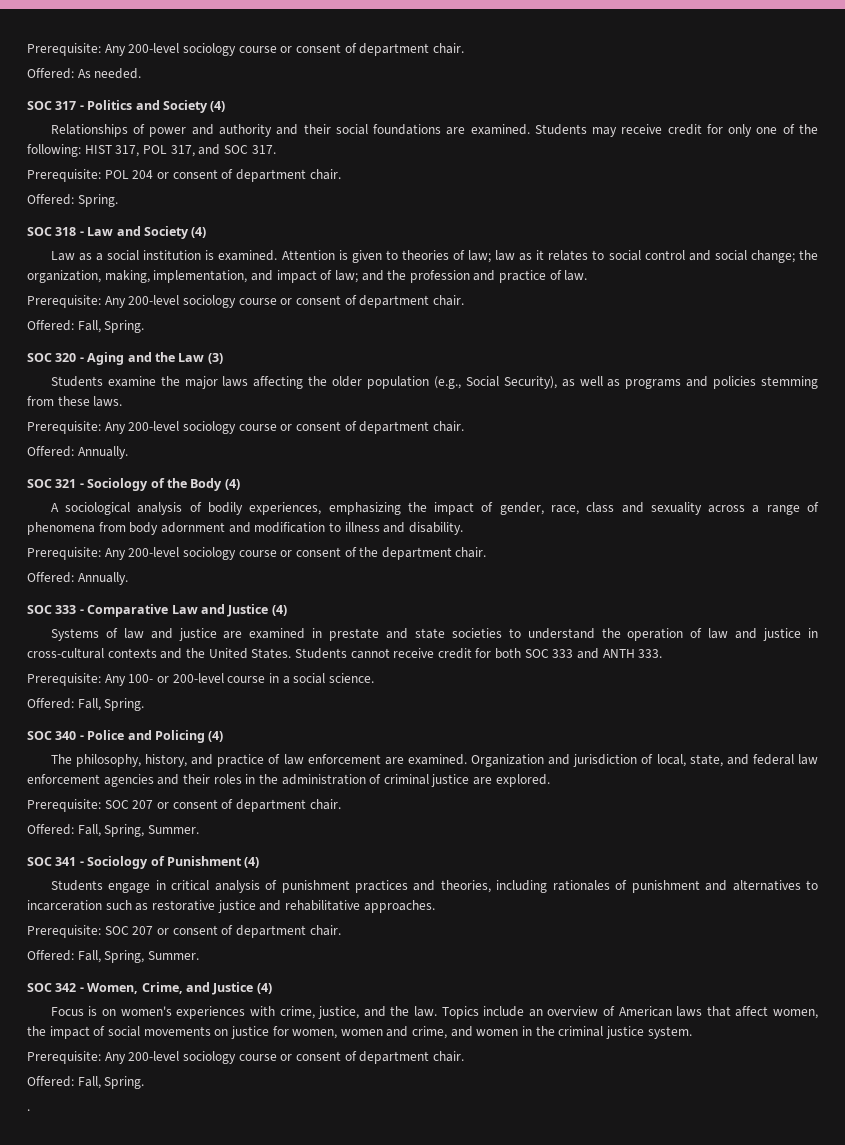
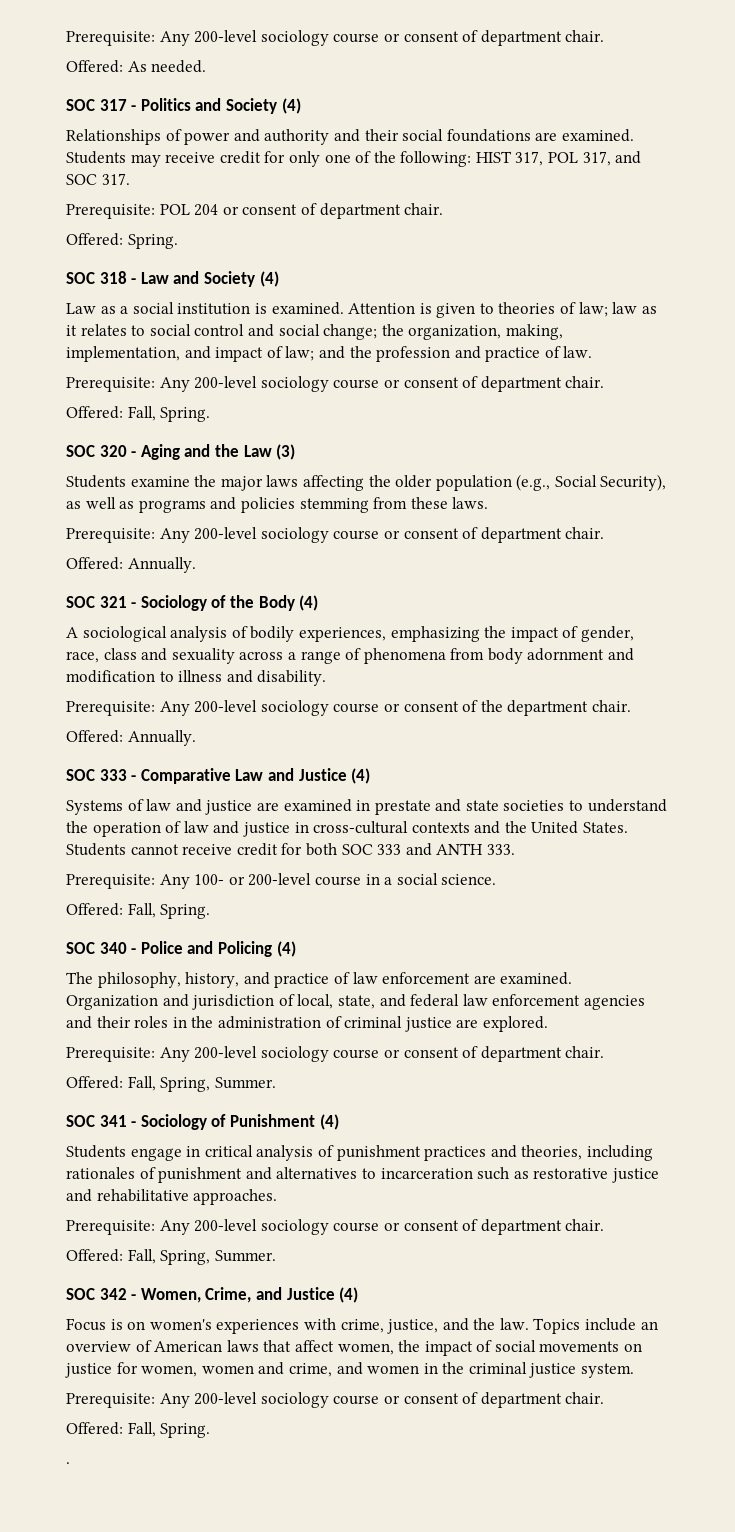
  Organization and jurisdiction of local, state, and federal law enforcement agencies and their roles in the administration of criminal justice are explored.
- Prerequisite: SOC 207 or consent of department chair.
+ Prerequisite: Any 200-level sociology course or consent of department chair.
  Students engage in critical analysis of punishment practices and theories, including rationales of punishment and alternatives to incarceration such as restorative justice and rehabilitative approaches.
- Prerequisite: SOC 207 or consent of department chair.
+ Prerequisite: Any 200-level sociology course or consent of department chair.

